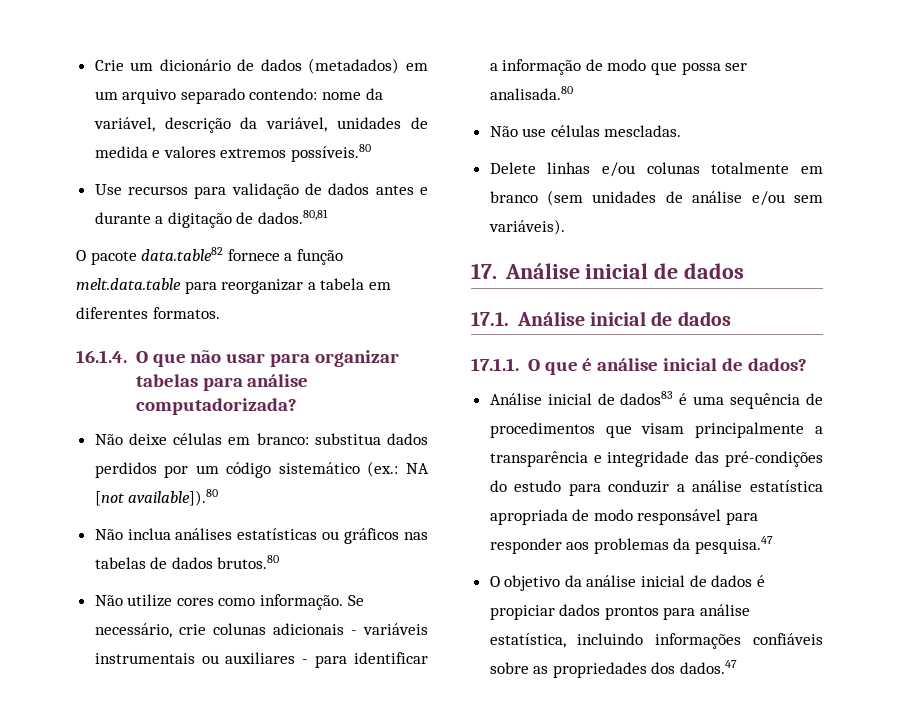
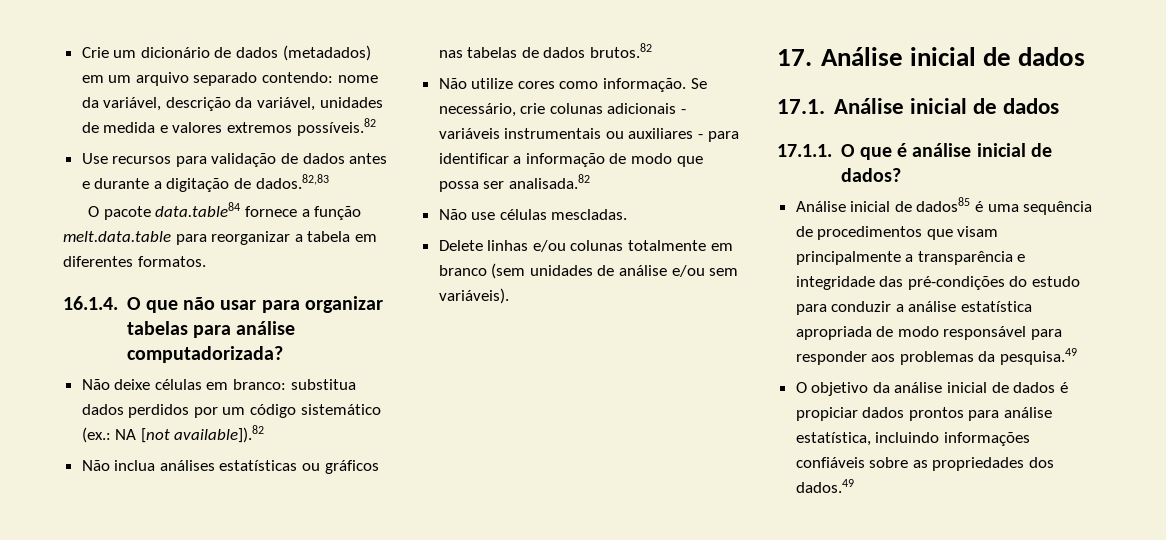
- Crie um dicionário de dados (metadados) em um arquivo separado contendo: nome da variável, descrição da variável, unidades de medida e valores extremos possíveis.80
+ Crie um dicionário de dados (metadados) em um arquivo separado contendo: nome da variável, descrição da variável, unidades de medida e valores extremos possíveis.82
- Use recursos para validação de dados antes e durante a digitação de dados.80,81
+ Use recursos para validação de dados antes e durante a digitação de dados.82,83
- O pacote data.table82 fornece a função melt.data.table para reorganizar a tabela em diferentes formatos.
+ O pacote data.table84 fornece a função melt.data.table para reorganizar a tabela em diferentes formatos.
- Não deixe células em branco: substitua dados perdidos por um código sistemático (ex.: NA [not available]).80
+ Não deixe células em branco: substitua dados perdidos por um código sistemático (ex.: NA [not available]).82
- Não inclua análises estatísticas ou gráficos nas tabelas de dados brutos.80
+ Não inclua análises estatísticas ou gráficos nas tabelas de dados brutos.82
- Se necessário, crie colunas adicionais - variáveis instrumentais ou auxiliares - para identificar a informação de modo que possa ser analisada.80
+ Se necessário, crie colunas adicionais - variáveis instrumentais ou auxiliares - para identificar a informação de modo que possa ser analisada.82
- Análise inicial de dados83 é uma sequência de procedimentos que visam principalmente a transparência e integridade das pré-condições do estudo para conduzir a análise estatística apropriada de modo responsável para responder aos problemas da pesquisa.47
+ Análise inicial de dados85 é uma sequência de procedimentos que visam principalmente a transparência e integridade das pré-condições do estudo para conduzir a análise estatística apropriada de modo responsável para responder aos problemas da pesquisa.49
- O objetivo da análise inicial de dados é propiciar dados prontos para análise estatística, incluindo informações confiáveis sobre as propriedades dos dados.47
+ O objetivo da análise inicial de dados é propiciar dados prontos para análise estatística, incluindo informações confiáveis sobre as propriedades dos dados.49

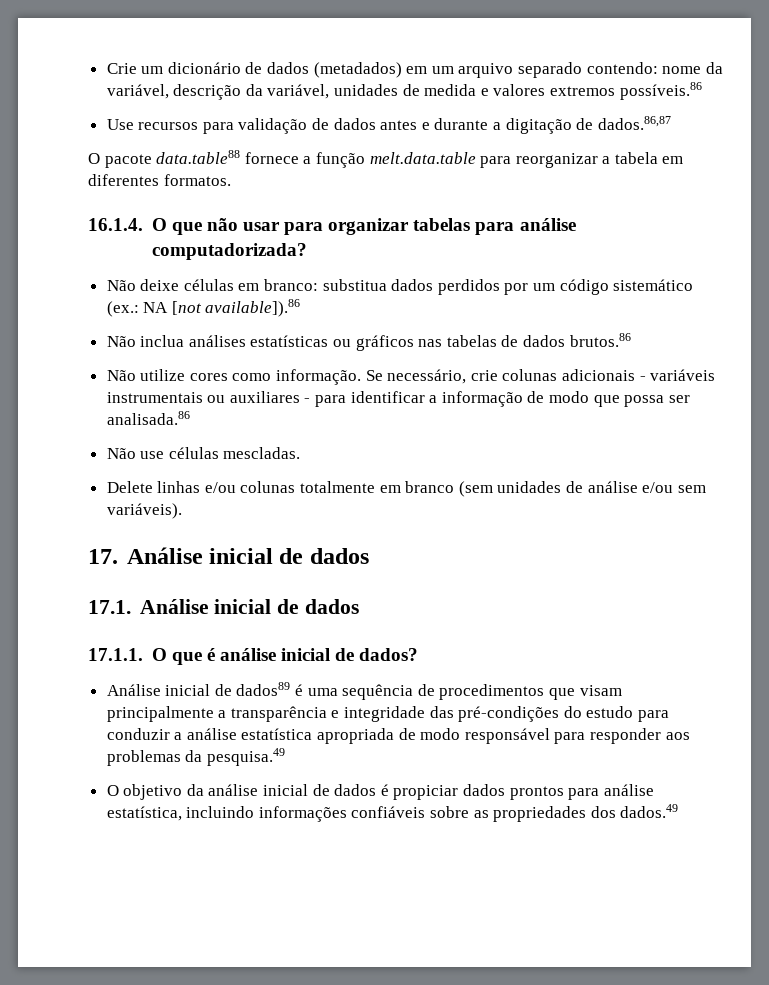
- Crie um dicionário de dados (metadados) em um arquivo separado contendo: nome da variável, descrição da variável, unidades de medida e valores extremos possíveis.82
+ Crie um dicionário de dados (metadados) em um arquivo separado contendo: nome da variável, descrição da variável, unidades de medida e valores extremos possíveis.86
- Use recursos para validação de dados antes e durante a digitação de dados.82,83
+ Use recursos para validação de dados antes e durante a digitação de dados.86,87
- O pacote data.table84 fornece a função melt.data.table para reorganizar a tabela em diferentes formatos.
+ O pacote data.table88 fornece a função melt.data.table para reorganizar a tabela em diferentes formatos.
- Não deixe células em branco: substitua dados perdidos por um código sistemático (ex.: NA [not available]).82
+ Não deixe células em branco: substitua dados perdidos por um código sistemático (ex.: NA [not available]).86
- Não inclua análises estatísticas ou gráficos nas tabelas de dados brutos.82
+ Não inclua análises estatísticas ou gráficos nas tabelas de dados brutos.86
- Se necessário, crie colunas adicionais - variáveis instrumentais ou auxiliares - para identificar a informação de modo que possa ser analisada.82
+ Se necessário, crie colunas adicionais - variáveis instrumentais ou auxiliares - para identificar a informação de modo que possa ser analisada.86
- Análise inicial de dados85 é uma sequência de procedimentos que visam principalmente a transparência e integridade das pré-condições do estudo para conduzir a análise estatística apropriada de modo responsável para responder aos problemas da pesquisa.49
+ Análise inicial de dados89 é uma sequência de procedimentos que visam principalmente a transparência e integridade das pré-condições do estudo para conduzir a análise estatística apropriada de modo responsável para responder aos problemas da pesquisa.49

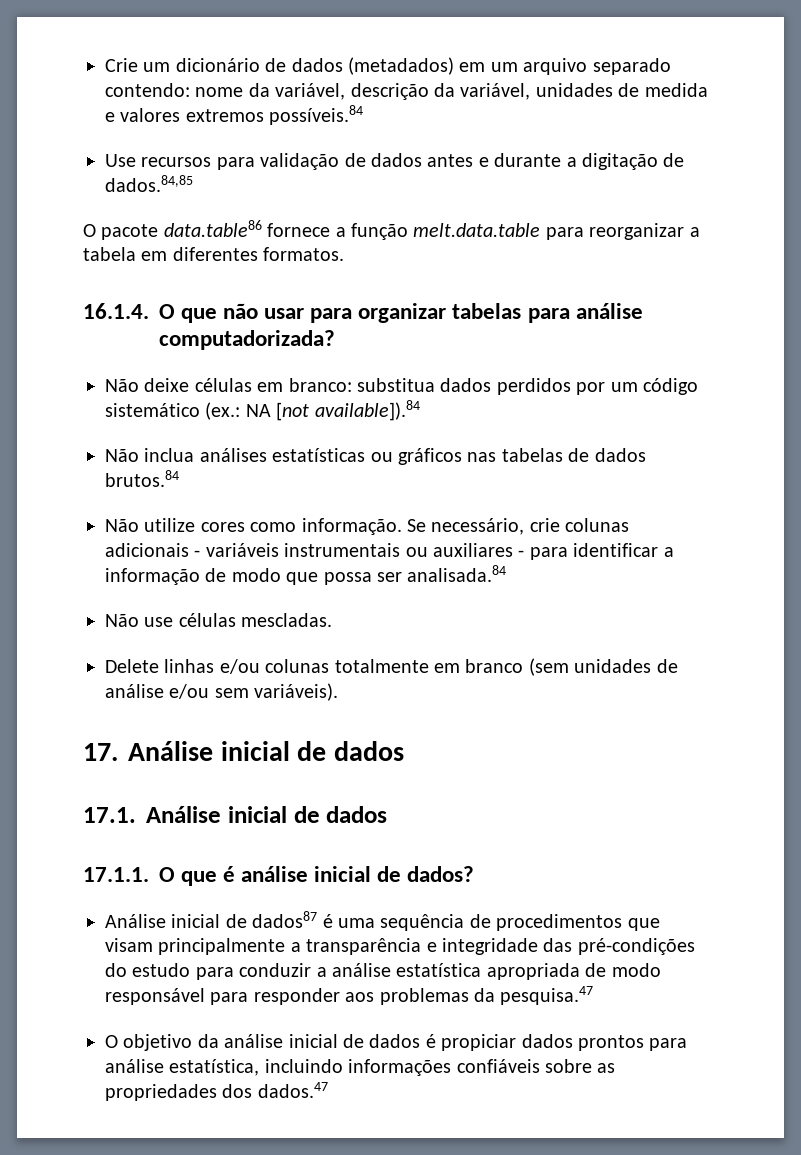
- Crie um dicionário de dados (metadados) em um arquivo separado contendo: nome da variável, descrição da variável, unidades de medida e valores extremos possíveis.86
+ Crie um dicionário de dados (metadados) em um arquivo separado contendo: nome da variável, descrição da variável, unidades de medida e valores extremos possíveis.84
- Use recursos para validação de dados antes e durante a digitação de dados.86,87
+ Use recursos para validação de dados antes e durante a digitação de dados.84,85
- O pacote data.table88 fornece a função melt.data.table para reorganizar a tabela em diferentes formatos.
+ O pacote data.table86 fornece a função melt.data.table para reorganizar a tabela em diferentes formatos.
- Não deixe células em branco: substitua dados perdidos por um código sistemático (ex.: NA [not available]).86
+ Não deixe células em branco: substitua dados perdidos por um código sistemático (ex.: NA [not available]).84
- Não inclua análises estatísticas ou gráficos nas tabelas de dados brutos.86
+ Não inclua análises estatísticas ou gráficos nas tabelas de dados brutos.84
- Se necessário, crie colunas adicionais - variáveis instrumentais ou auxiliares - para identificar a informação de modo que possa ser analisada.86
+ Se necessário, crie colunas adicionais - variáveis instrumentais ou auxiliares - para identificar a informação de modo que possa ser analisada.84
- Análise inicial de dados89 é uma sequência de procedimentos que visam principalmente a transparência e integridade das pré-condições do estudo para conduzir a análise estatística apropriada de modo responsável para responder aos problemas da pesquisa.49
+ Análise inicial de dados87 é uma sequência de procedimentos que visam principalmente a transparência e integridade das pré-condições do estudo para conduzir a análise estatística apropriada de modo responsável para responder aos problemas da pesquisa.47
- O objetivo da análise inicial de dados é propiciar dados prontos para análise estatística, incluindo informações confiáveis sobre as propriedades dos dados.49
+ O objetivo da análise inicial de dados é propiciar dados prontos para análise estatística, incluindo informações confiáveis sobre as propriedades dos dados.47

